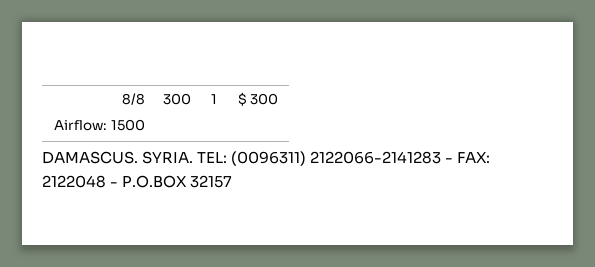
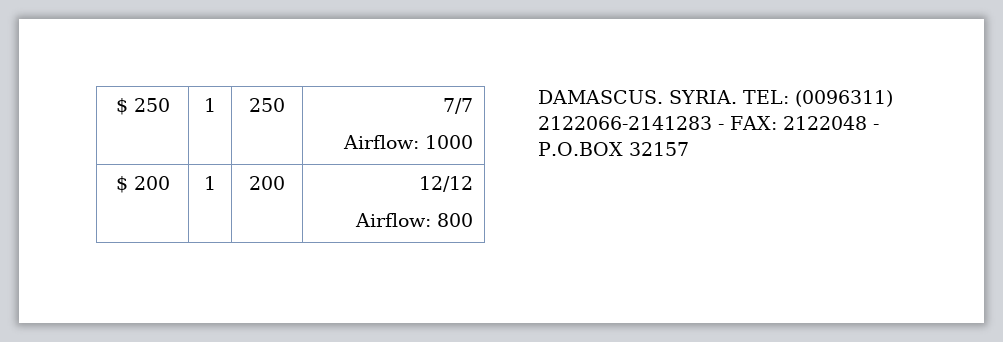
- 8/8
- Airflow: 1500 | 300 | 1 | $ 300
+ $ 250 | 1 | 250 | 7/7
+ Airflow: 1000
+ $ 200 | 1 | 200 | 12/12
+ Airflow: 800

